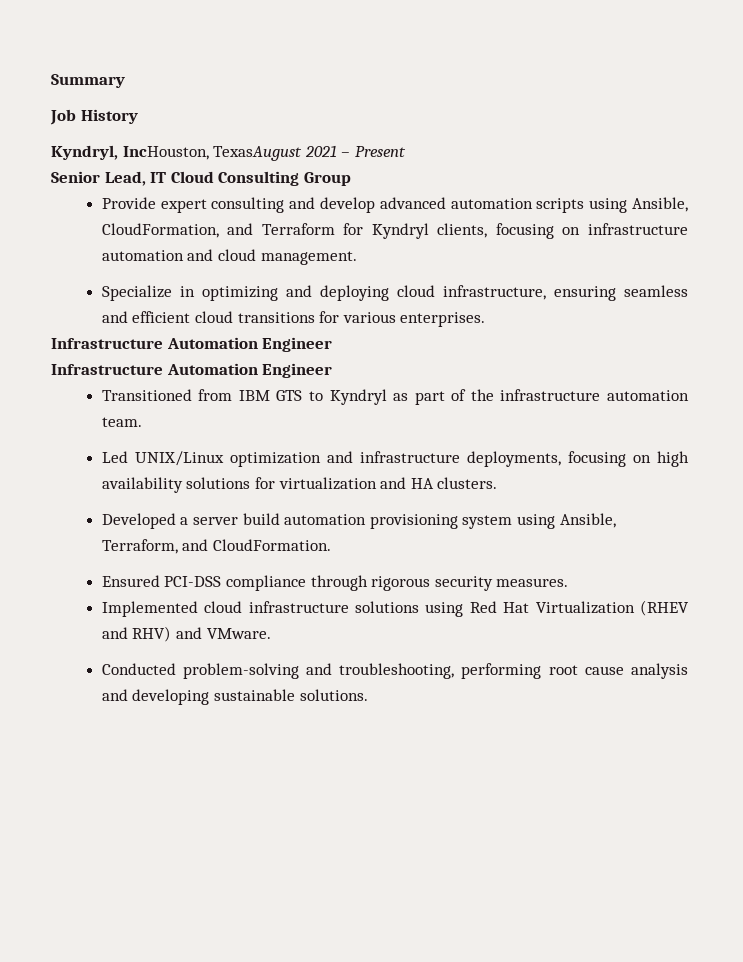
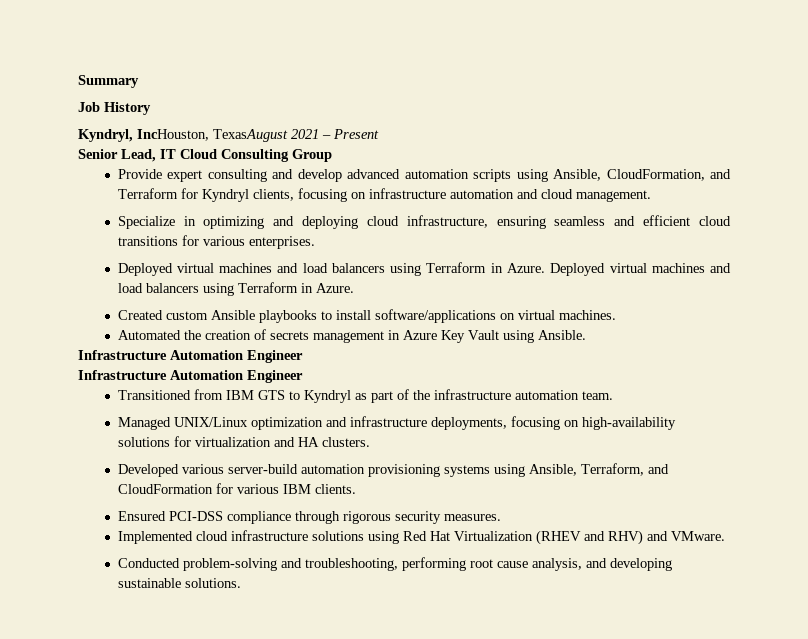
+ Deployed virtual machines and load balancers using Terraform in Azure. Deployed virtual machines and load balancers using Terraform in Azure.
+ Created custom Ansible playbooks to install software/applications on virtual machines.
+ Automated the creation of secrets management in Azure Key Vault using Ansible.
- Led UNIX/Linux optimization and infrastructure deployments, focusing on high availability solutions for virtualization and HA clusters.
+ Managed UNIX/Linux optimization and infrastructure deployments, focusing on high-availability solutions for virtualization and HA clusters.
- Developed a server build automation provisioning system using Ansible, Terraform, and CloudFormation.
+ Developed various server-build automation provisioning systems using Ansible, Terraform, and CloudFormation for various IBM clients.
- Conducted problem-solving and troubleshooting, performing root cause analysis and developing sustainable solutions.
+ Conducted problem-solving and troubleshooting, performing root cause analysis, and developing sustainable solutions.

